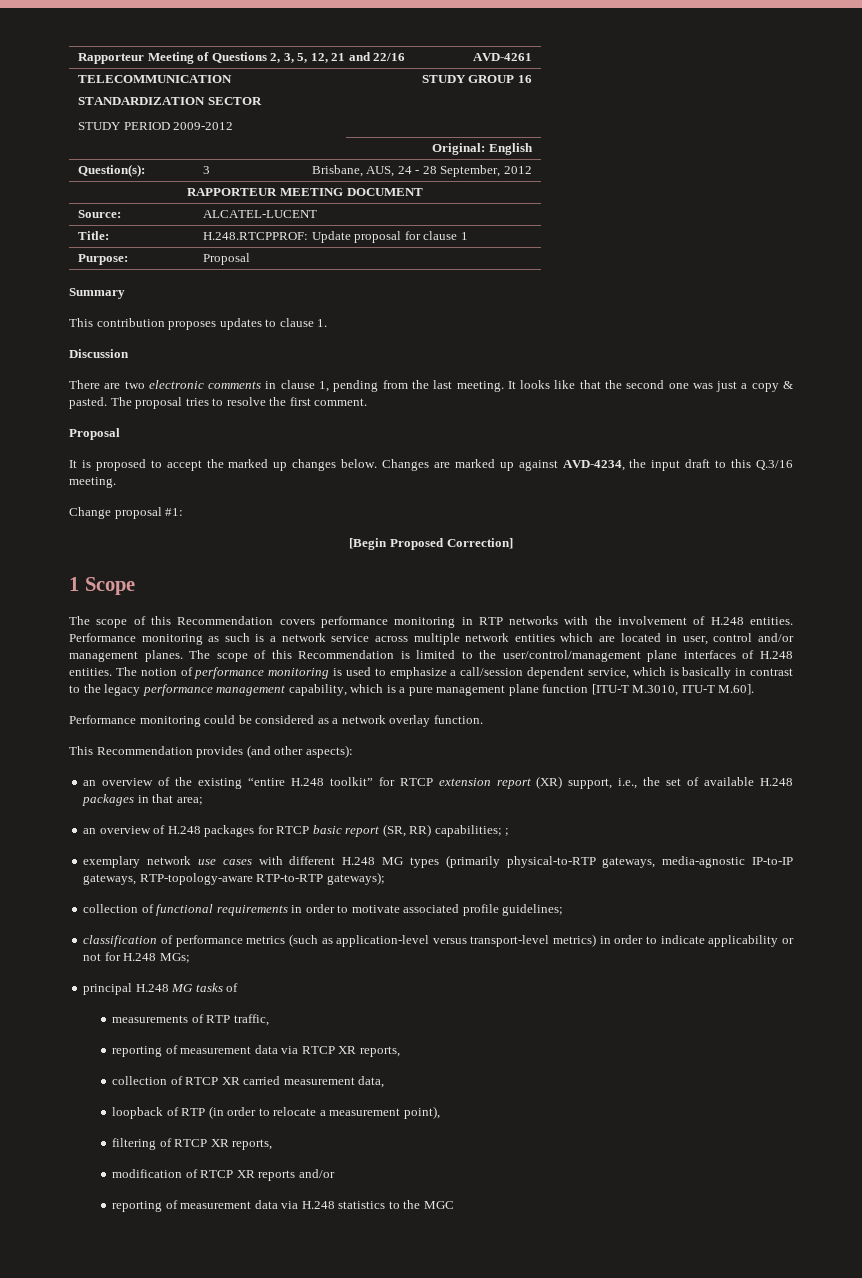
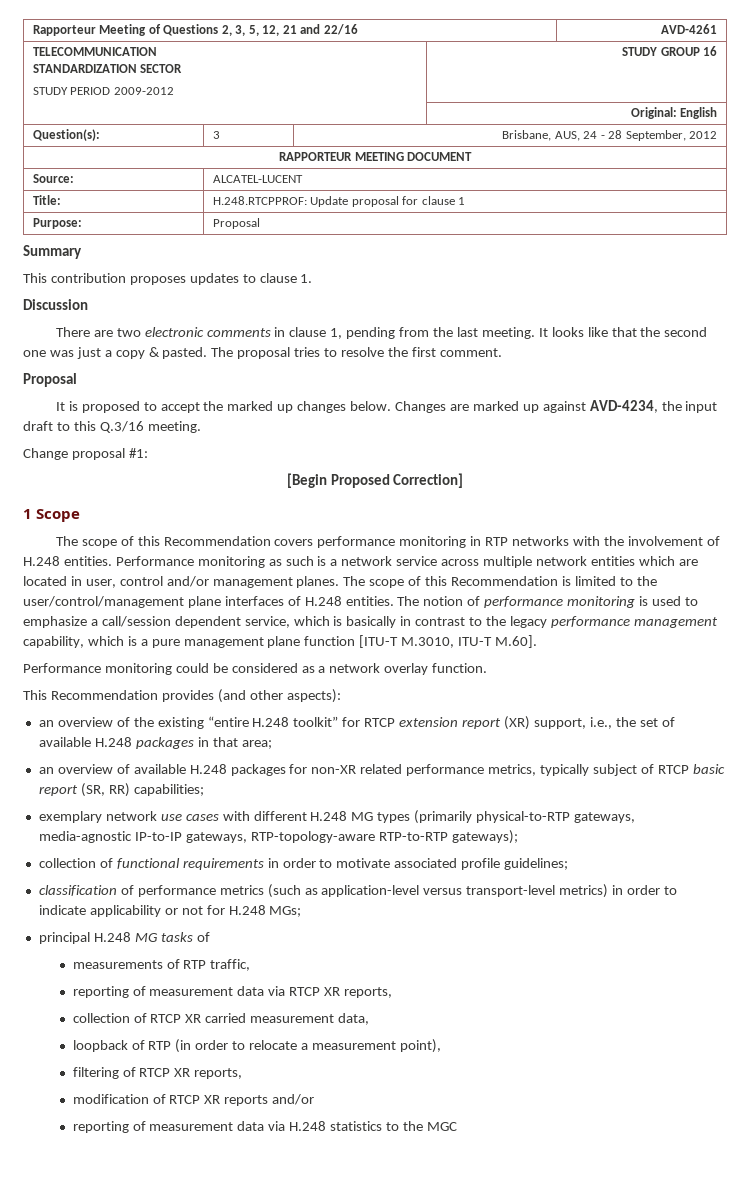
- an overview of H.248 packages for RTCP basic report (SR, RR) capabilities; ;
+ an overview of available H.248 packages for non-XR related performance metrics, typically subject of RTCP basic report (SR, RR) capabilities;

